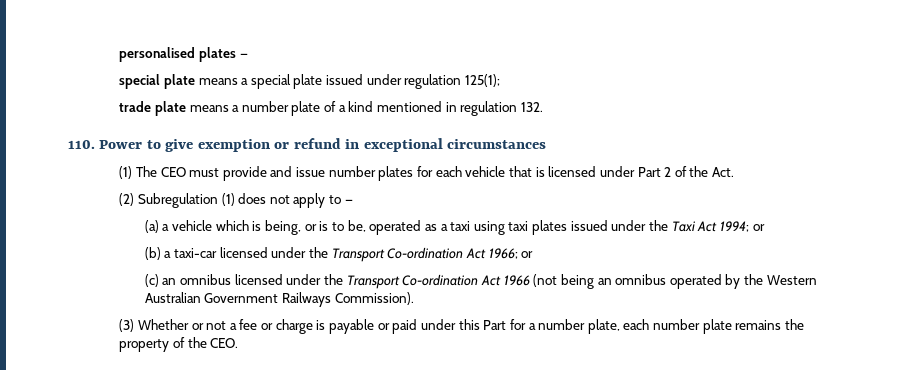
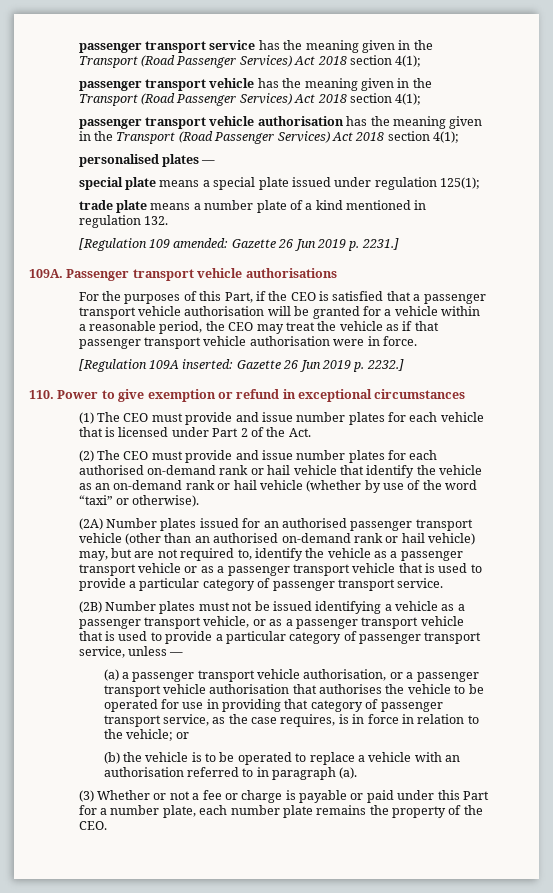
+ passenger transport service has the meaning given in the Transport (Road Passenger Services) Act 2018 section 4(1);
+ passenger transport vehicle has the meaning given in the Transport (Road Passenger Services) Act 2018 section 4(1);
+ passenger transport vehicle authorisation has the meaning given in the Transport (Road Passenger Services) Act 2018 section 4(1);
+ [Regulation 109 amended: Gazette 26 Jun 2019 p. 2231.]
+ 109A. Passenger transport vehicle authorisations
+ For the purposes of this Part, if the CEO is satisfied that a passenger transport vehicle authorisation will be granted for a vehicle within a reasonable period, the CEO may treat the vehicle as if that passenger transport vehicle authorisation were in force.
+ [Regulation 109A inserted: Gazette 26 Jun 2019 p. 2232.]
- (2) Subregulation (1) does not apply to —
- (a) a vehicle which is being, or is to be, operated as a taxi using taxi plates issued under the Taxi Act 1994; or
- (b) a taxi-car licensed under the Transport Co-ordination Act 1966; or
- (c) an omnibus licensed under the Transport Co-ordination Act 1966 (not being an omnibus operated by the Western Australian Government Railways Commission).
+ (2) The CEO must provide and issue number plates for each authorised on-demand rank or hail vehicle that identify the vehicle as an on-demand rank or hail vehicle (whether by use of the word “taxi” or otherwise).
+ (2A) Number plates issued for an authorised passenger transport vehicle (other than an authorised on-demand rank or hail vehicle) may, but are not required to, identify the vehicle as a passenger transport vehicle or as a passenger transport vehicle that is used to provide a particular category of passenger transport service.
+ (2B) Number plates must not be issued identifying a vehicle as a passenger transport vehicle, or as a passenger transport vehicle that is used to provide a particular category of passenger transport service, unless —
+ (a) a passenger transport vehicle authorisation, or a passenger transport vehicle authorisation that authorises the vehicle to be operated for use in providing that category of passenger transport service, as the case requires, is in force in relation to the vehicle; or
+ (b) the vehicle is to be operated to replace a vehicle with an authorisation referred to in paragraph (a).

